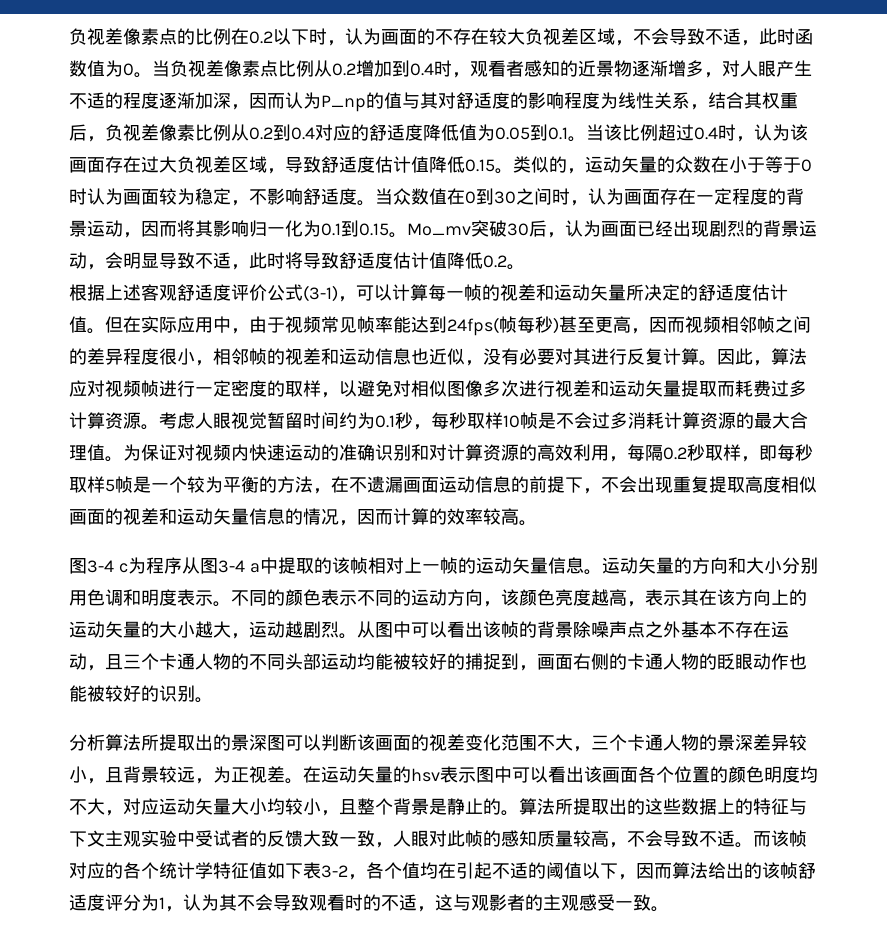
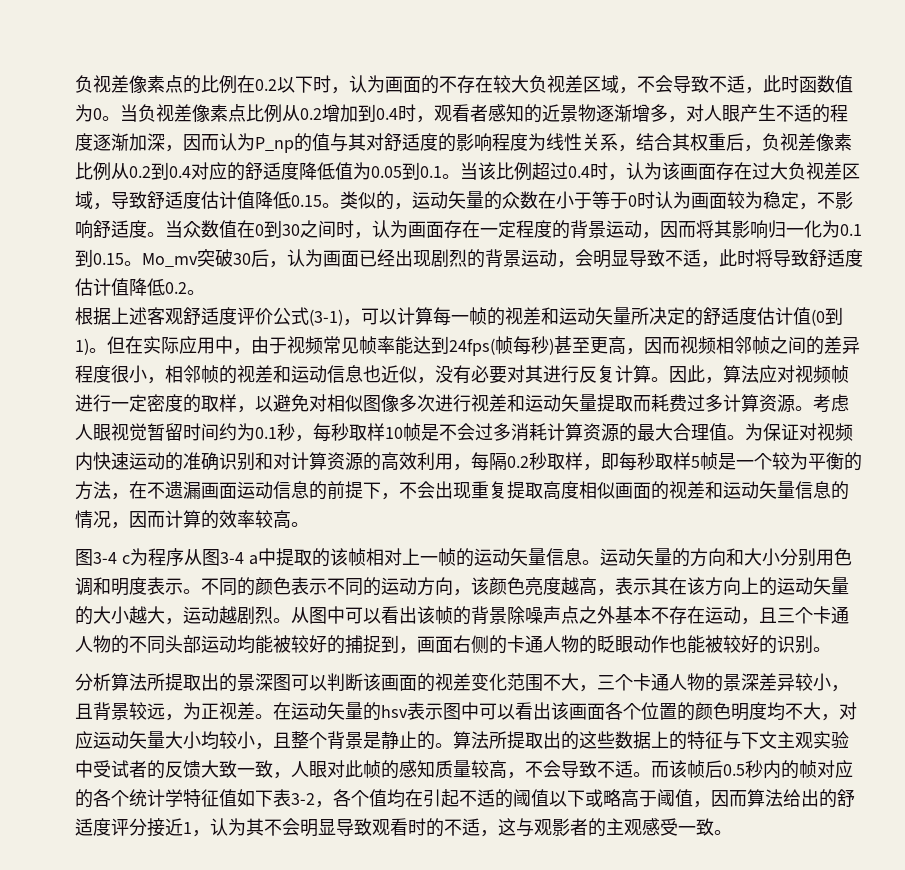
- 根据上述客观舒适度评价公式(3-1)，可以计算每一帧的视差和运动矢量所决定的舒适度估计值。
+ 根据上述客观舒适度评价公式(3-1)，可以计算每一帧的视差和运动矢量所决定的舒适度估计值(0到1)。
- 而该帧对应的各个统计学特征值如下表3-2，各个值均在引起不适的阈值以下，因而算法给出的该帧舒适度评分为1，认为其不会导致观看时的不适，这与观影者的主观感受一致。
+ 而该帧后0.5秒内的帧对应的各个统计学特征值如下表3-2，各个值均在引起不适的阈值以下或略高于阈值，因而算法给出的舒适度评分接近1，认为其不会明显导致观看时的不适，这与观影者的主观感受一致。

